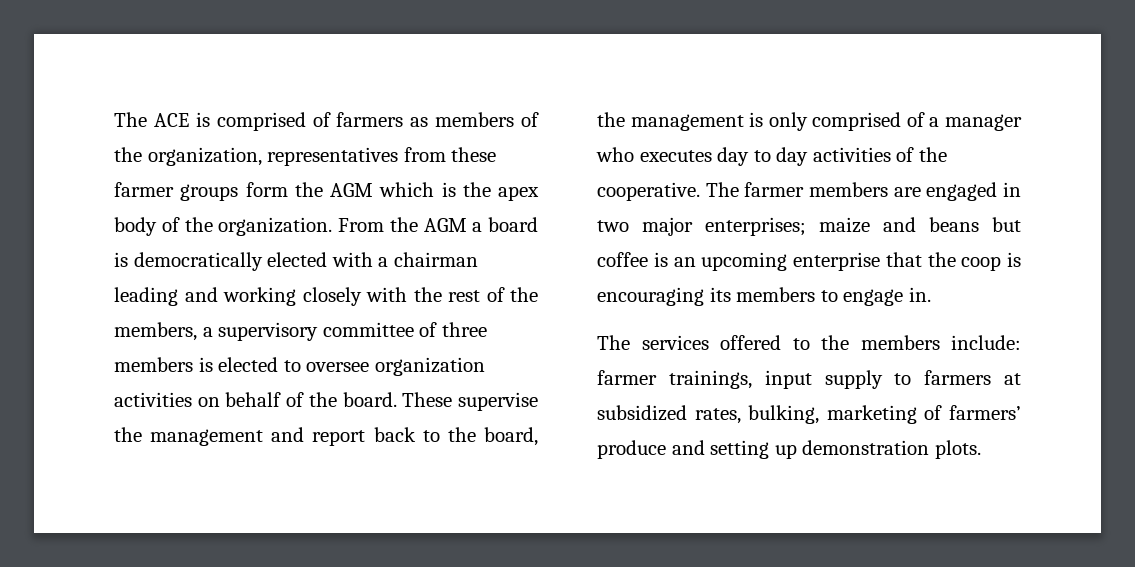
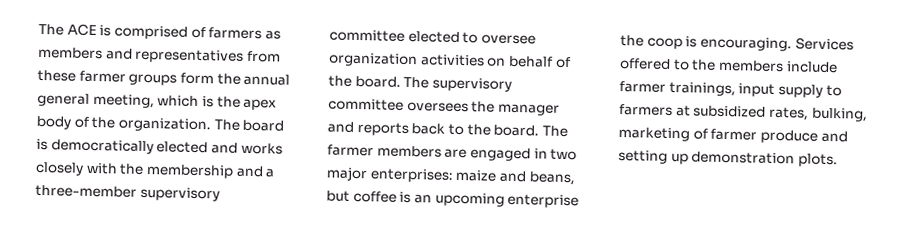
- The ACE is comprised of farmers as members of the organization, representatives from these farmer groups form the AGM which is the apex body of the organization.
+ The ACE is comprised of farmers as members and representatives from these farmer groups form the annual general meeting, which is the apex body of the organization.
- From the AGM a board is democratically elected with a chairman leading and working closely with the rest of the members, a supervisory committee of three members is elected to oversee organization activities on behalf of the board.
+ The board is democratically elected and works closely with the membership and a three-member supervisory committee elected to oversee organization activities on behalf of the board.
- These supervise the management and report back to the board, the management is only comprised of a manager who executes day to day activities of the cooperative.
+ The supervisory committee oversees the manager and reports back to the board.
- The farmer members are engaged in two major enterprises; maize and beans but coffee is an upcoming enterprise that the coop is encouraging its members to engage in.
- The services offered to the members include: farmer trainings, input supply to farmers at subsidized rates, bulking, marketing of farmers’ produce and setting up demonstration plots.
+ The farmer members are engaged in two major enterprises: maize and beans, but coffee is an upcoming enterprise the coop is encouraging. Services offered to the members include farmer trainings, input supply to farmers at subsidized rates, bulking, marketing of farmer produce and setting up demonstration plots.

